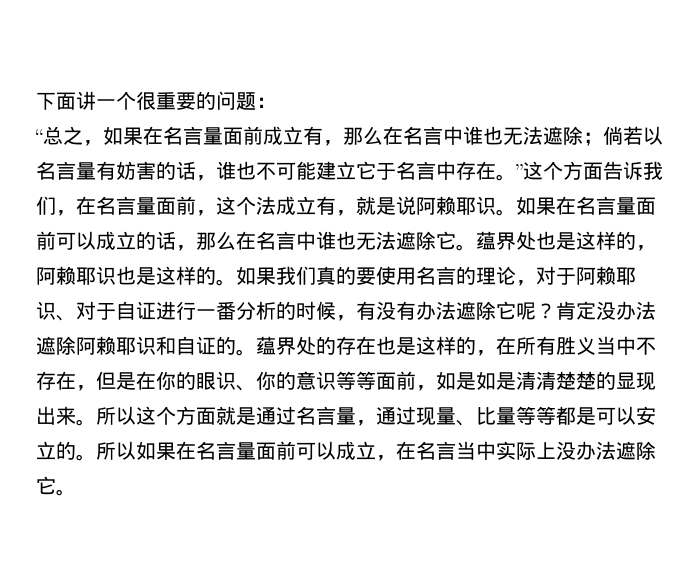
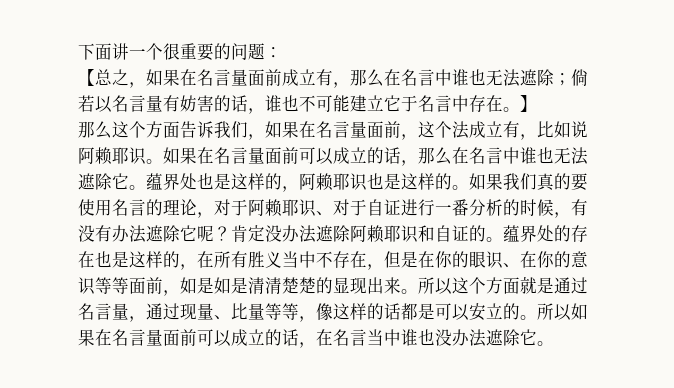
- “总之，如果在名言量面前成立有，那么在名言中谁也无法遮除；倘若以名言量有妨害的话，谁也不可能建立它于名言中存在。”这个方面告诉我们，在名言量面前，这个法成立有，就是说阿赖耶识。
+ 【总之，如果在名言量面前成立有，那么在名言中谁也无法遮除；倘若以名言量有妨害的话，谁也不可能建立它于名言中存在。】
+ 那么这个方面告诉我们，如果在名言量面前，这个法成立有，比如说阿赖耶识。
- 蕴界处的存在也是这样的，在所有胜义当中不存在，但是在你的眼识、你的意识等等面前，如是如是清清楚楚的显现出来。
+ 蕴界处的存在也是这样的，在所有胜义当中不存在，但是在你的眼识、在你的意识等等面前，如是如是清清楚楚的显现出来。
- 所以这个方面就是通过名言量，通过现量、比量等等都是可以安立的。
+ 所以这个方面就是通过名言量，通过现量、比量等等，像这样的话都是可以安立的。
- 所以如果在名言量面前可以成立，在名言当中实际上没办法遮除它。
+ 所以如果在名言量面前可以成立的话，在名言当中谁也没办法遮除它。

